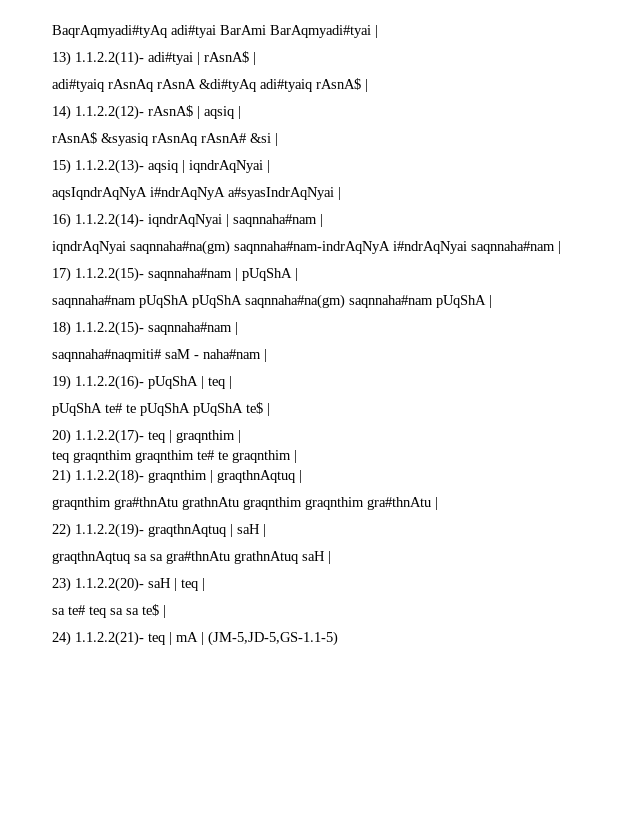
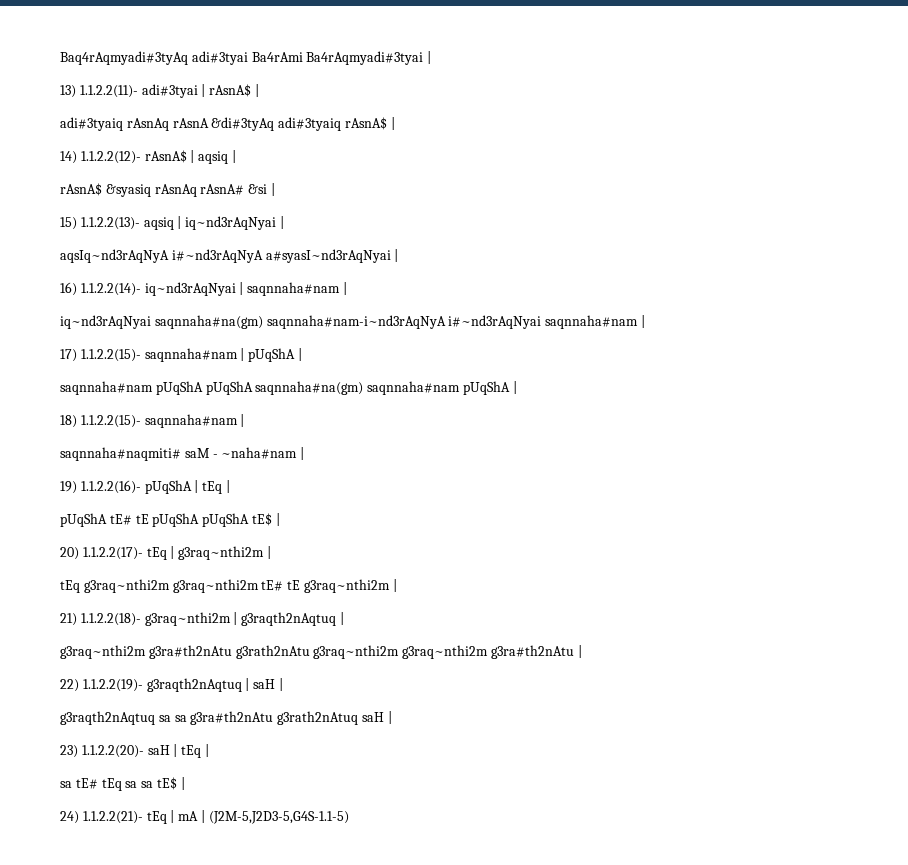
- BaqrAqmyadi#tyAq adi#tyai BarAmi BarAqmyadi#tyai |
+ Baq4rAqmyadi#3tyAq adi#3tyai Ba4rAmi Ba4rAqmyadi#3tyai |
- 13) 1.1.2.2(11)- adi#tyai | rAsnA$ |
+ 13) 1.1.2.2(11)- adi#3tyai | rAsnA$ |
- adi#tyaiq rAsnAq rAsnA &di#tyAq adi#tyaiq rAsnA$ |
+ adi#3tyaiq rAsnAq rAsnA &di#3tyAq adi#3tyaiq rAsnA$ |
- 15) 1.1.2.2(13)- aqsiq | iqndrAqNyai |
- aqsIqndrAqNyA i#ndrAqNyA a#syasIndrAqNyai |
+ 15) 1.1.2.2(13)- aqsiq | iq~nd3rAqNyai |
+ aqsIq~nd3rAqNyA i#~nd3rAqNyA a#syasI~nd3rAqNyai |
- 16) 1.1.2.2(14)- iqndrAqNyai | saqnnaha#nam |
+ 16) 1.1.2.2(14)- iq~nd3rAqNyai | saqnnaha#nam |
- iqndrAqNyai saqnnaha#na(gm) saqnnaha#nam-indrAqNyA i#ndrAqNyai saqnnaha#nam |
+ iq~nd3rAqNyai saqnnaha#na(gm) saqnnaha#nam-i~nd3rAqNyA i#~nd3rAqNyai saqnnaha#nam |
- saqnnaha#naqmiti# saM - naha#nam |
+ saqnnaha#naqmiti# saM - ~naha#nam |
- 19) 1.1.2.2(16)- pUqShA | teq |
+ 19) 1.1.2.2(16)- pUqShA | tEq |
- pUqShA te# te pUqShA pUqShA te$ |
+ pUqShA tE# tE pUqShA pUqShA tE$ |
- 20) 1.1.2.2(17)- teq | graqnthim |
- teq graqnthim graqnthim te# te graqnthim |
- 21) 1.1.2.2(18)- graqnthim | graqthnAqtuq |
- graqnthim gra#thnAtu grathnAtu graqnthim graqnthim gra#thnAtu |
+ 20) 1.1.2.2(17)- tEq | g3raq~nthi2m |
+ tEq g3raq~nthi2m g3raq~nthi2m tE# tE g3raq~nthi2m |
+ 21) 1.1.2.2(18)- g3raq~nthi2m | g3raqth2nAqtuq |
+ g3raq~nthi2m g3ra#th2nAtu g3rath2nAtu g3raq~nthi2m g3raq~nthi2m g3ra#th2nAtu |
- 22) 1.1.2.2(19)- graqthnAqtuq | saH |
+ 22) 1.1.2.2(19)- g3raqth2nAqtuq | saH |
- graqthnAqtuq sa sa gra#thnAtu grathnAtuq saH |
+ g3raqth2nAqtuq sa sa g3ra#th2nAtu g3rath2nAtuq saH |
- 23) 1.1.2.2(20)- saH | teq |
+ 23) 1.1.2.2(20)- saH | tEq |
- sa te# teq sa sa te$ |
+ sa tE# tEq sa sa tE$ |
- 24) 1.1.2.2(21)- teq | mA | (JM-5,JD-5,GS-1.1-5)
+ 24) 1.1.2.2(21)- tEq | mA | (J2M-5,J2D3-5,G4S-1.1-5)

